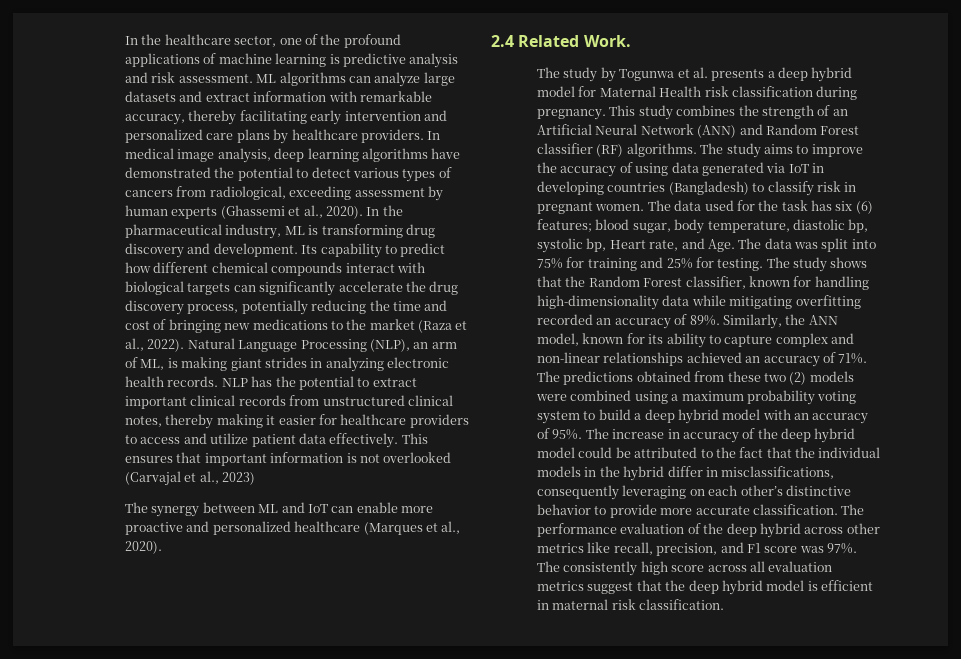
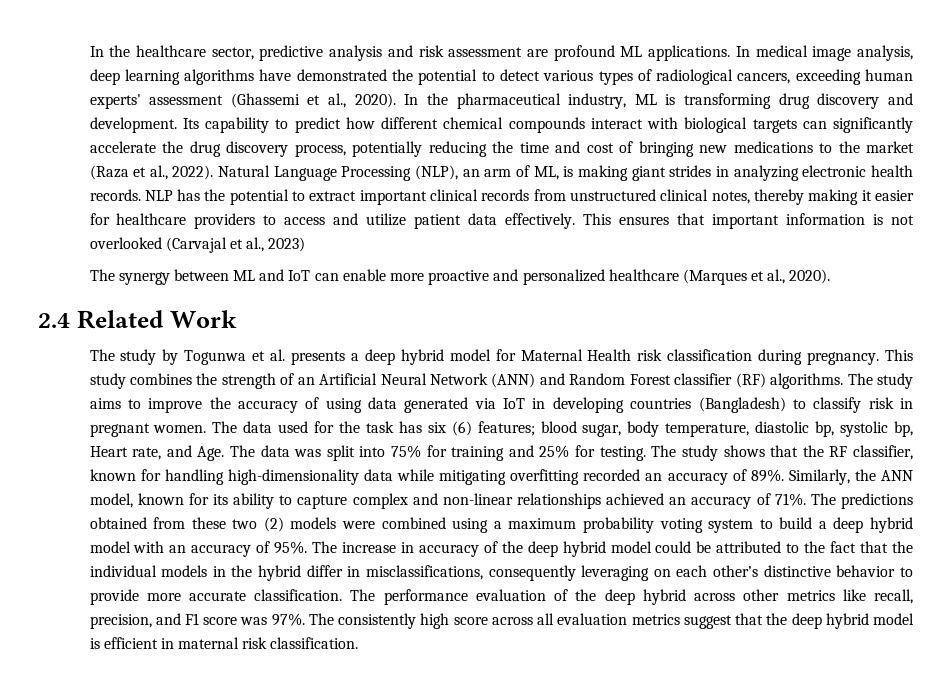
- In the healthcare sector, one of the profound applications of machine learning is predictive analysis and risk assessment. ML algorithms can analyze large datasets and extract information with remarkable accuracy, thereby facilitating early intervention and personalized care plans by healthcare providers.
+ In the healthcare sector, predictive analysis and risk assessment are profound ML applications.
- In medical image analysis, deep learning algorithms have demonstrated the potential to detect various types of cancers from radiological, exceeding assessment by human experts (Ghassemi et al., 2020).
+ In medical image analysis, deep learning algorithms have demonstrated the potential to detect various types of radiological cancers, exceeding human experts' assessment (Ghassemi et al., 2020).
- 2.4 Related Work.
+ 2.4 Related Work
- The study shows that the Random Forest classifier, known for handling high-dimensionality data while mitigating overfitting recorded an accuracy of 89%.
+ The study shows that the RF classifier, known for handling high-dimensionality data while mitigating overfitting recorded an accuracy of 89%.

